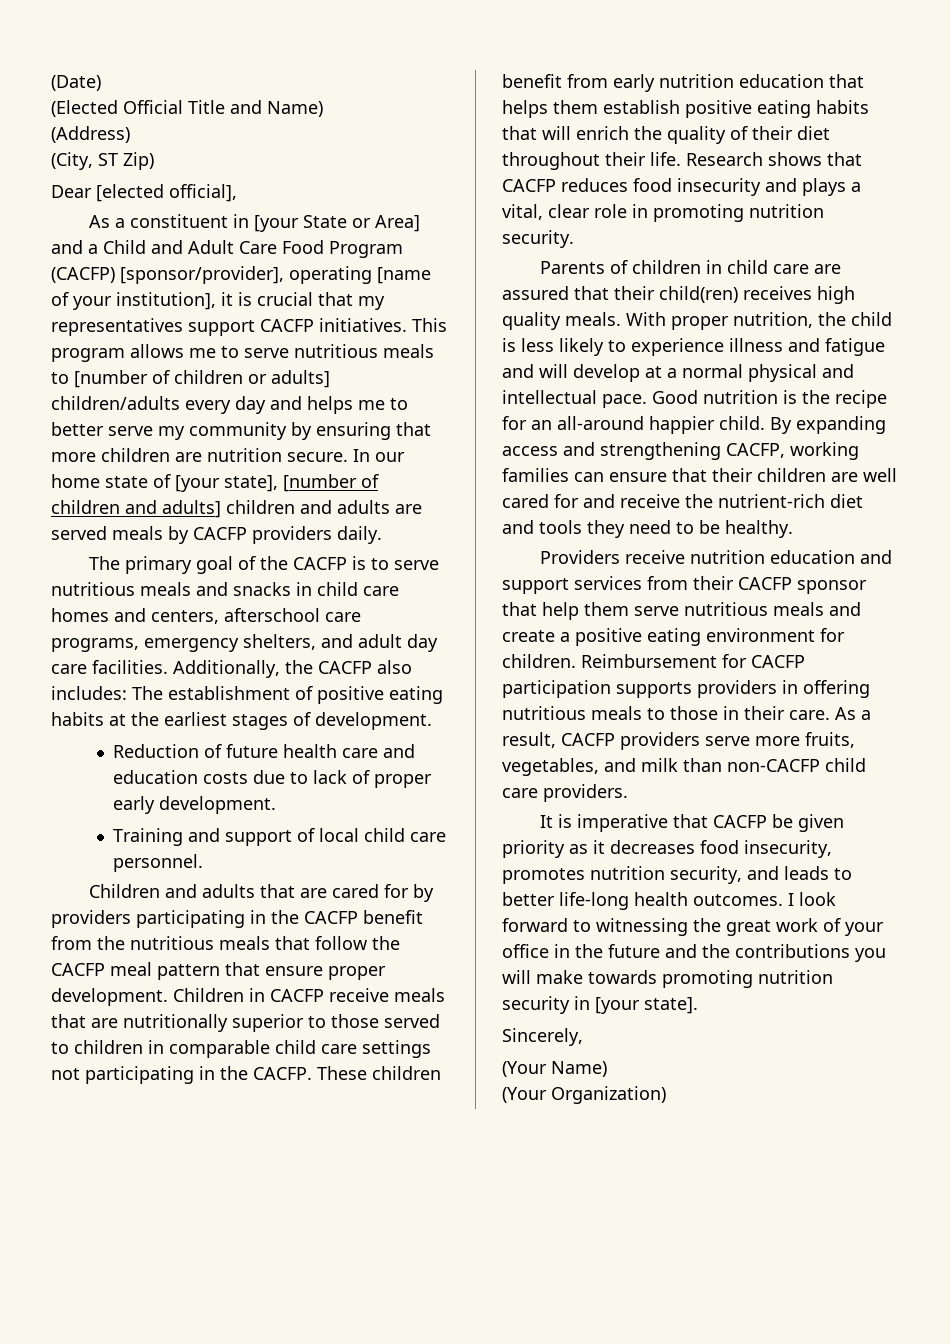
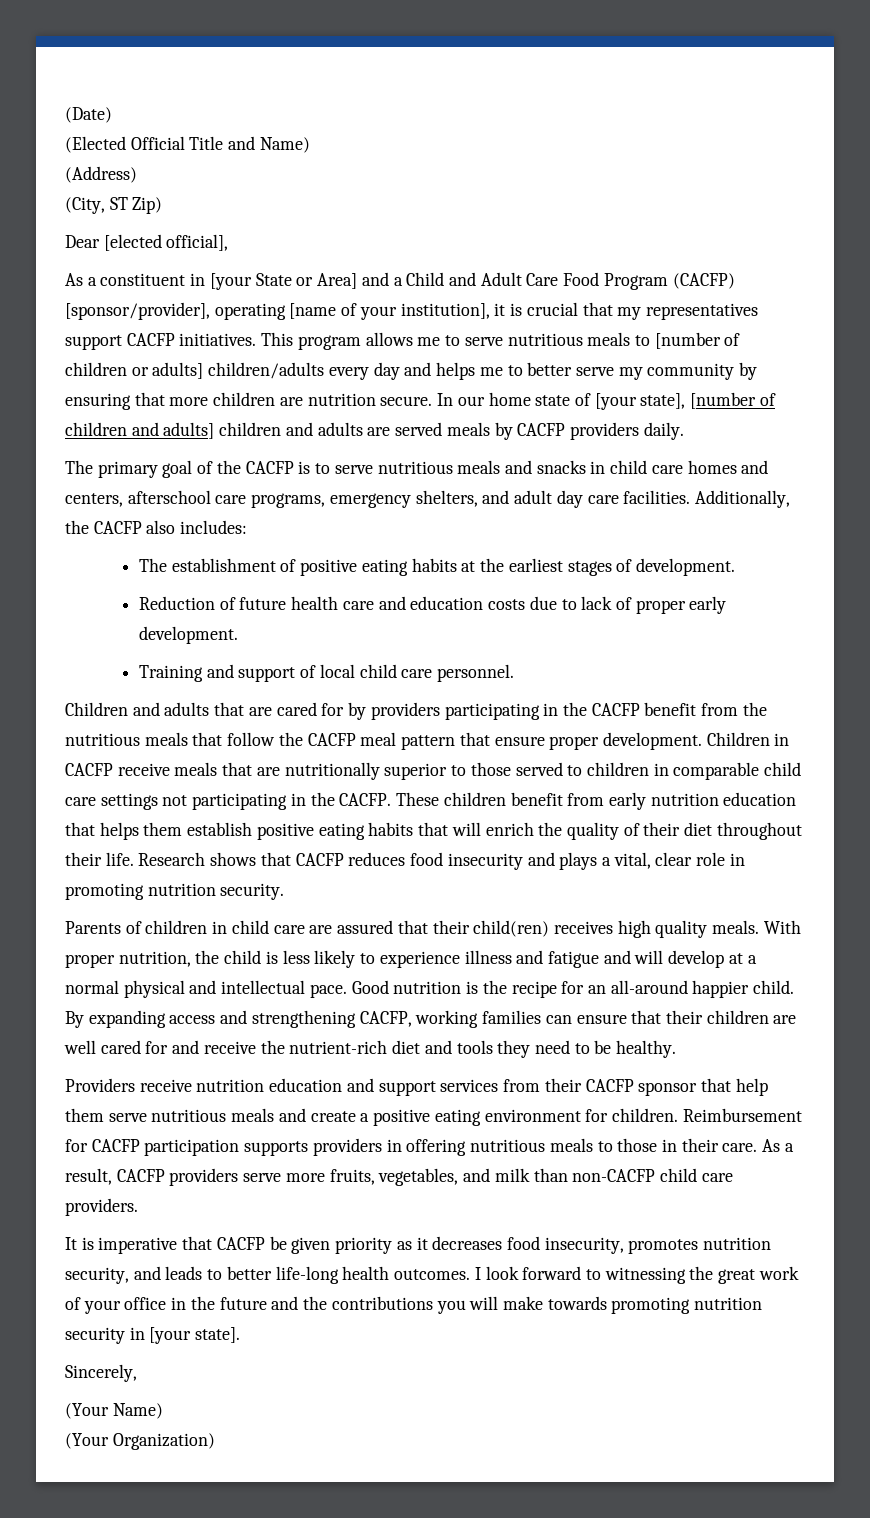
- Additionally, the CACFP also includes: The establishment of positive eating habits at the earliest stages of development.
+ Additionally, the CACFP also includes:
+ The establishment of positive eating habits at the earliest stages of development.

